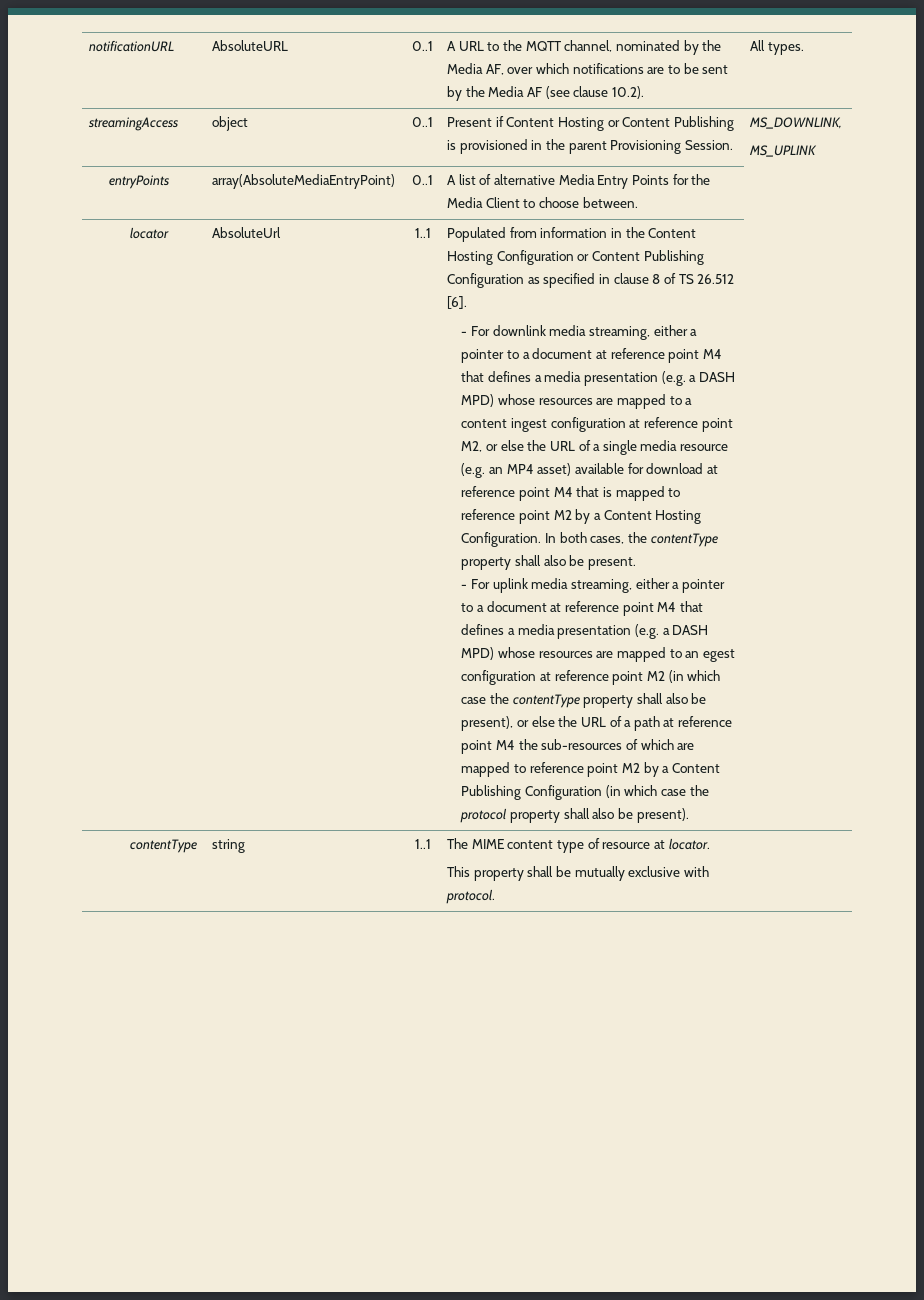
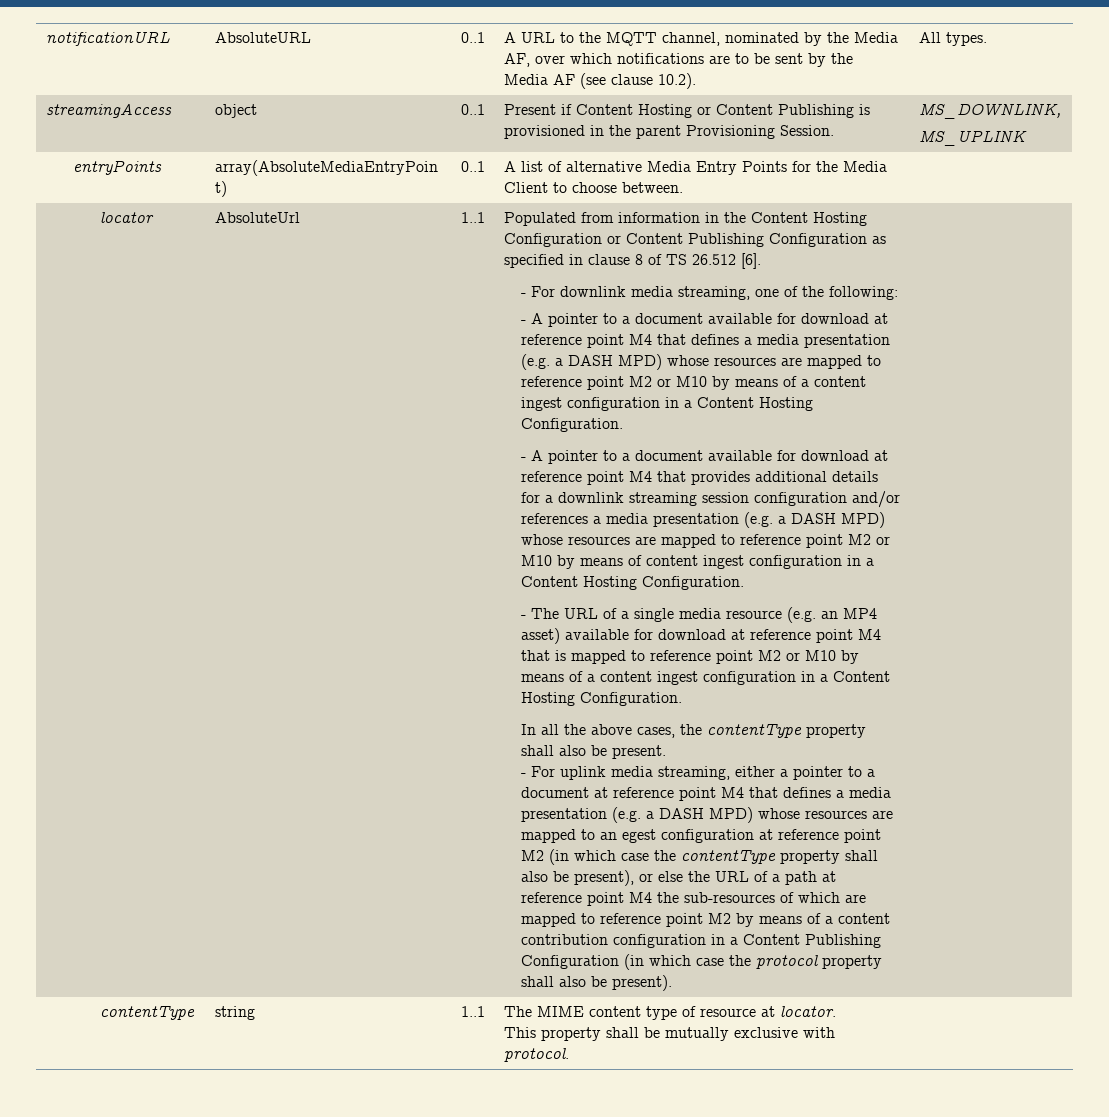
- - For downlink media streaming, either a pointer to a document at reference point M4 that defines a media presentation (e.g. a DASH MPD) whose resources are mapped to a content ingest configuration at reference point M2, or else the URL of a single media resource (e.g. an MP4 asset) available for download at reference point M4 that is mapped to reference point M2 by a Content Hosting Configuration. In both cases, the contentType property shall also be present.
+ - For downlink media streaming, one of the following:
+ - A pointer to a document available for download at reference point M4 that defines a media presentation (e.g. a DASH MPD) whose resources are mapped to reference point M2 or M10 by means of a content ingest configuration in a Content Hosting Configuration.
+ - A pointer to a document available for download at reference point M4 that provides additional details for a downlink streaming session configuration and/or references a media presentation (e.g. a DASH MPD) whose resources are mapped to reference point M2 or M10 by means of content ingest configuration in a Content Hosting Configuration.
+ - The URL of a single media resource (e.g. an MP4 asset) available for download at reference point M4 that is mapped to reference point M2 or M10 by means of a content ingest configuration in a Content Hosting Configuration.
+ In all the above cases, the contentType property shall also be present.
- - For uplink media streaming, either a pointer to a document at reference point M4 that defines a media presentation (e.g. a DASH MPD) whose resources are mapped to an egest configuration at reference point M2 (in which case the contentType property shall also be present), or else the URL of a path at reference point M4 the sub-resources of which are mapped to reference point M2 by a Content Publishing Configuration (in which case the protocol property shall also be present).
+ - For uplink media streaming, either a pointer to a document at reference point M4 that defines a media presentation (e.g. a DASH MPD) whose resources are mapped to an egest configuration at reference point M2 (in which case the contentType property shall also be present), or else the URL of a path at reference point M4 the sub-resources of which are mapped to reference point M2 by means of a content contribution configuration in a Content Publishing Configuration (in which case the protocol property shall also be present).

